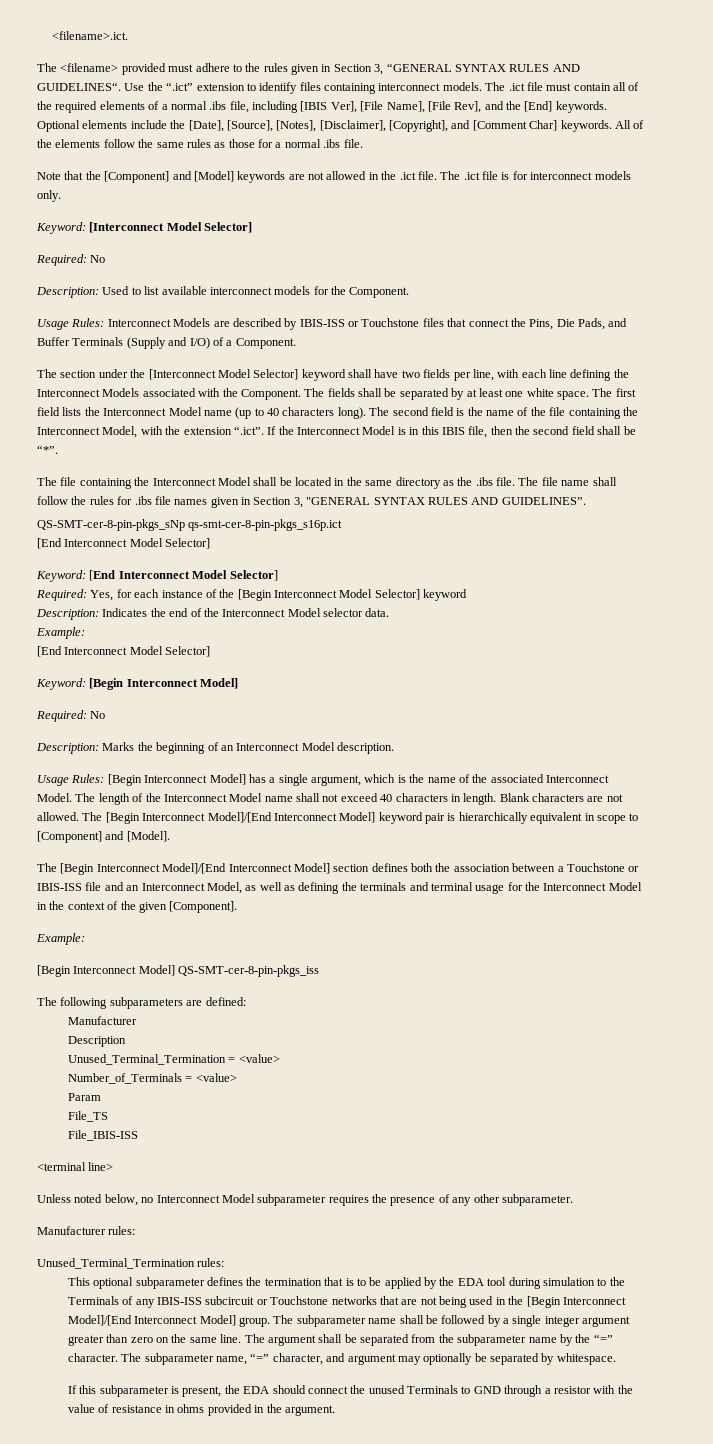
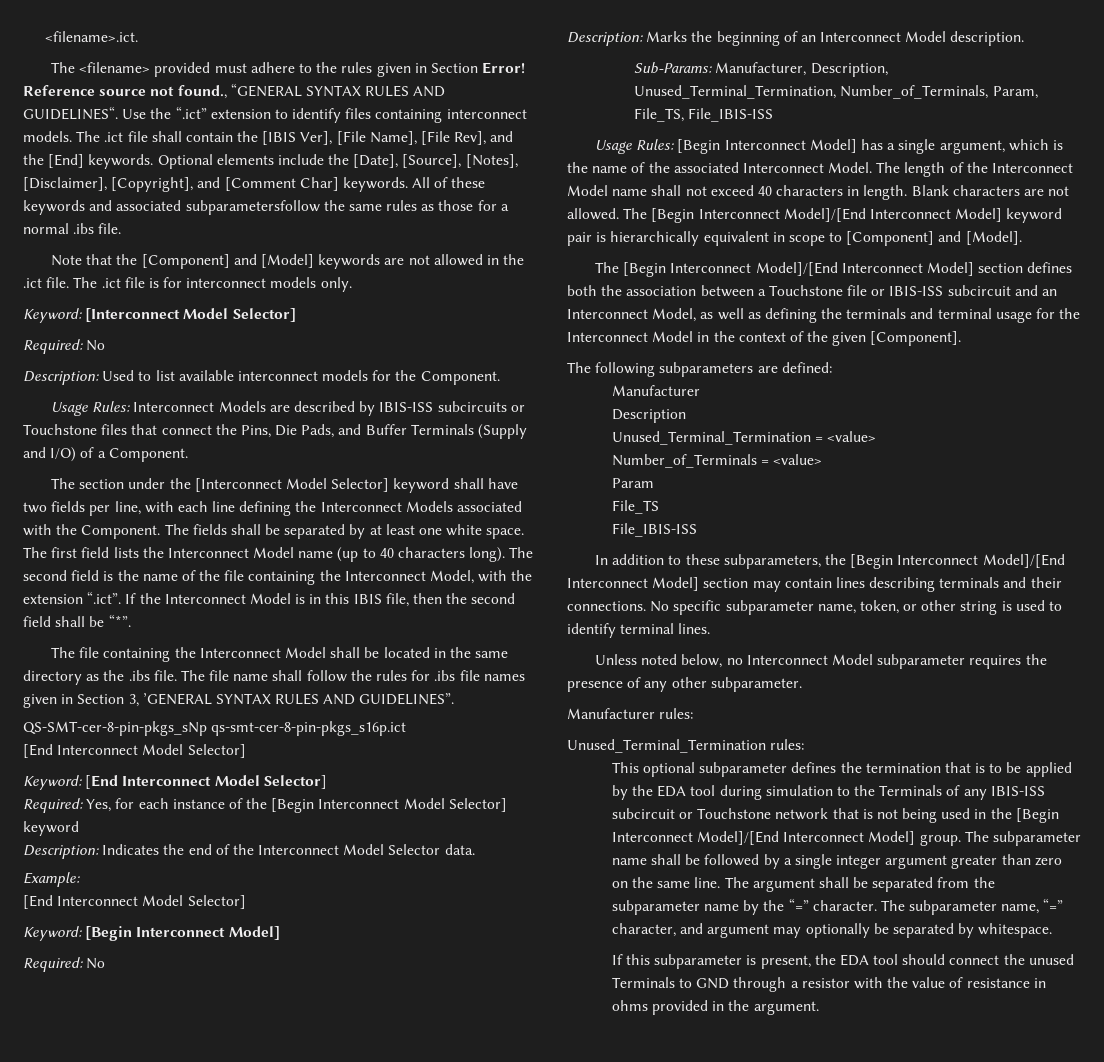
- The <filename> provided must adhere to the rules given in Section 3, “GENERAL SYNTAX RULES AND GUIDELINES“.
+ The <filename> provided must adhere to the rules given in Section Error! Reference source not found., “GENERAL SYNTAX RULES AND GUIDELINES“.
- The .ict file must contain all of the required elements of a normal .ibs file, including [IBIS Ver], [File Name], [File Rev], and the [End] keywords.
+ The .ict file shall contain the [IBIS Ver], [File Name], [File Rev], and the [End] keywords.
- All of the elements follow the same rules as those for a normal .ibs file.
+ All of these keywords and associated subparametersfollow the same rules as those for a normal .ibs file.
- Usage Rules: Interconnect Models are described by IBIS-ISS or Touchstone files that connect the Pins, Die Pads, and Buffer Terminals (Supply and I/O) of a Component.
+ Usage Rules: Interconnect Models are described by IBIS-ISS subcircuits or Touchstone files that connect the Pins, Die Pads, and Buffer Terminals (Supply and I/O) of a Component.
- The file name shall follow the rules for .ibs file names given in Section 3, "GENERAL SYNTAX RULES AND GUIDELINES”.
+ The file name shall follow the rules for .ibs file names given in Section 3, ’GENERAL SYNTAX RULES AND GUIDELINES”.
- Description: Indicates the end of the Interconnect Model selector data.
+ Description: Indicates the end of the Interconnect Model Selector data.
+ Sub-Params: Manufacturer, Description, Unused_Terminal_Termination, Number_of_Terminals, Param, File_TS, File_IBIS-ISS
- The [Begin Interconnect Model]/[End Interconnect Model] section defines both the association between a Touchstone or IBIS-ISS file and an Interconnect Model, as well as defining the terminals and terminal usage for the Interconnect Model in the context of the given [Component].
- Example:
- [Begin Interconnect Model] QS-SMT-cer-8-pin-pkgs_iss
+ The [Begin Interconnect Model]/[End Interconnect Model] section defines both the association between a Touchstone file or IBIS-ISS subcircuit and an Interconnect Model, as well as defining the terminals and terminal usage for the Interconnect Model in the context of the given [Component].
- <terminal line>
+ In addition to these subparameters, the [Begin Interconnect Model]/[End Interconnect Model] section may contain lines describing terminals and their connections. No specific subparameter name, token, or other string is used to identify terminal lines.
- This optional subparameter defines the termination that is to be applied by the EDA tool during simulation to the Terminals of any IBIS-ISS subcircuit or Touchstone networks that are not being used in the [Begin Interconnect Model]/[End Interconnect Model] group.
+ This optional subparameter defines the termination that is to be applied by the EDA tool during simulation to the Terminals of any IBIS-ISS subcircuit or Touchstone network that is not being used in the [Begin Interconnect Model]/[End Interconnect Model] group.
- If this subparameter is present, the EDA should connect the unused Terminals to GND through a resistor with the value of resistance in ohms provided in the argument.
+ If this subparameter is present, the EDA tool should connect the unused Terminals to GND through a resistor with the value of resistance in ohms provided in the argument.

